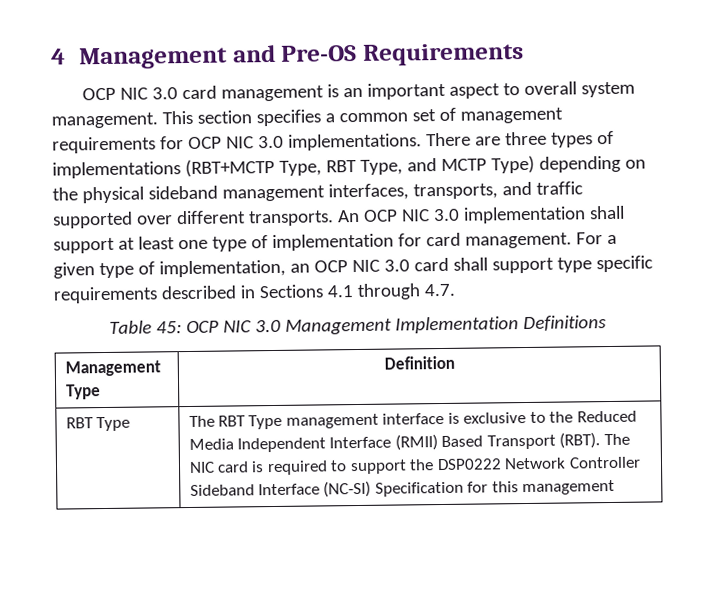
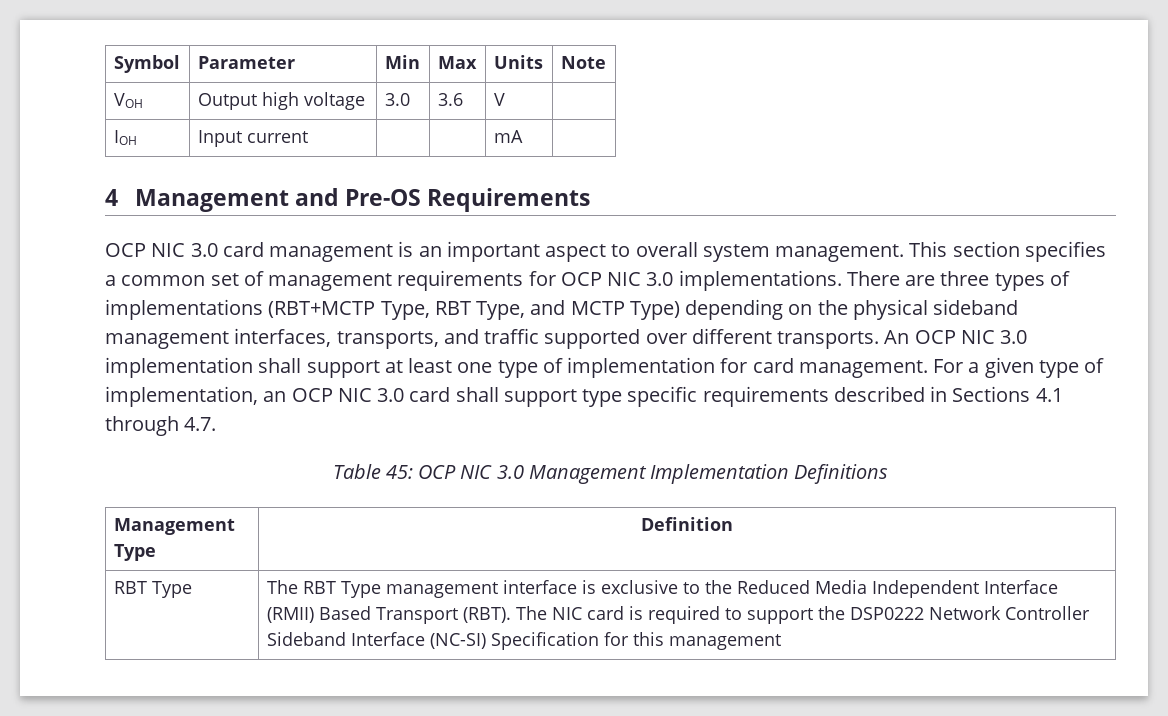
+ Symbol | Parameter | Min | Max | Units | Note
+ VOH | Output high voltage | 3.0 | 3.6 | V |
+ IOH | Input current | | | mA |

